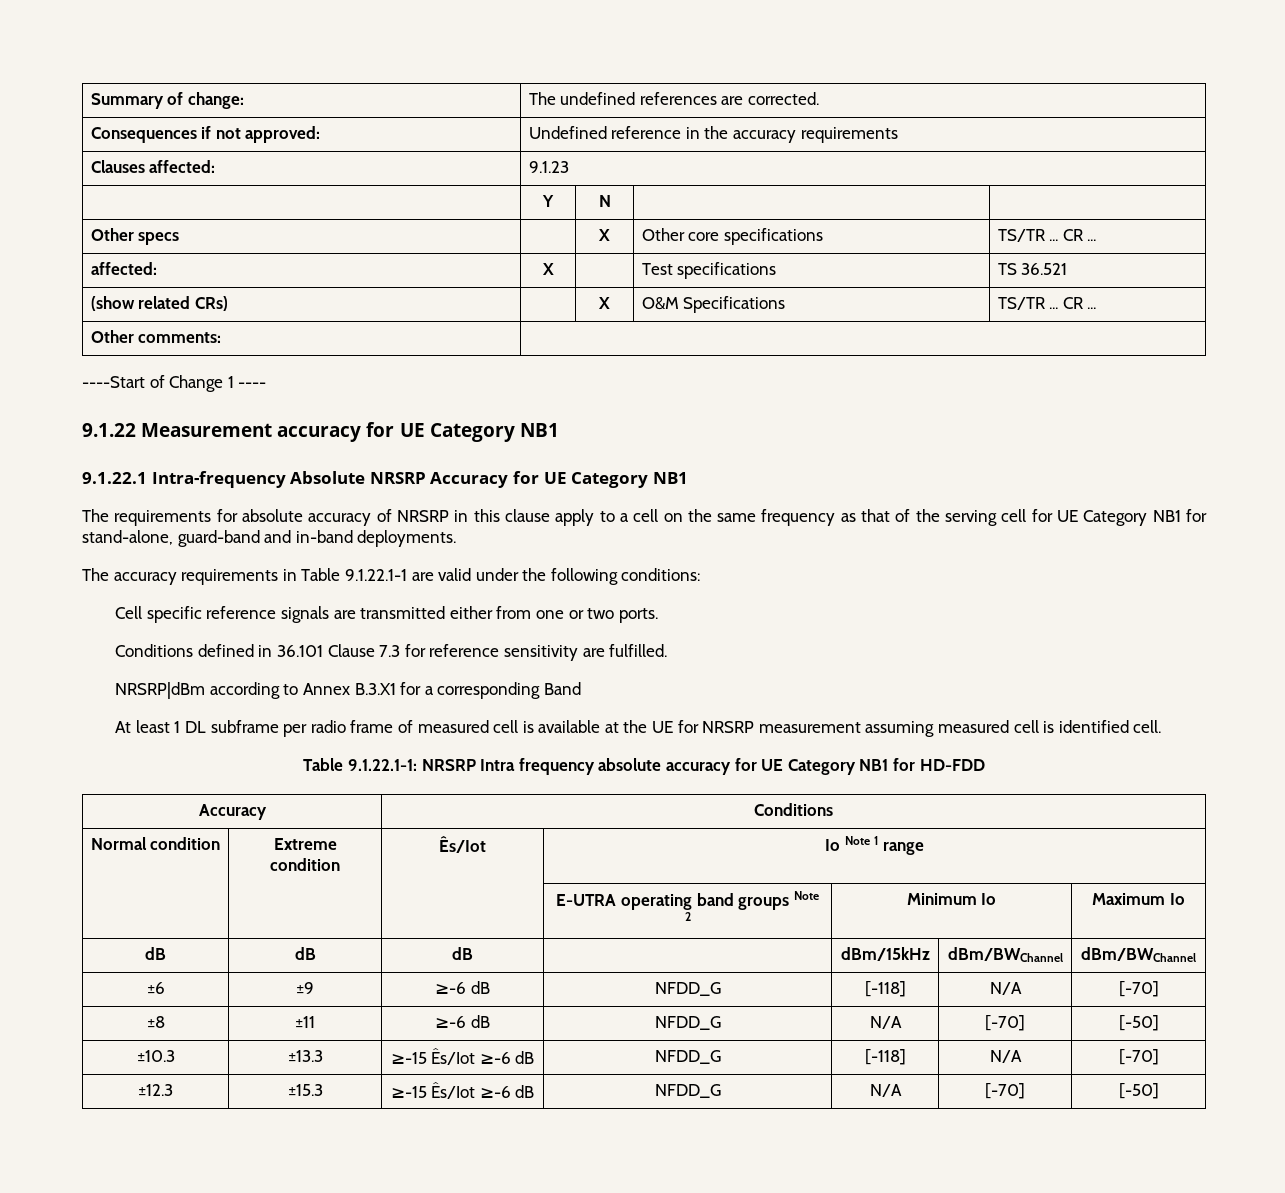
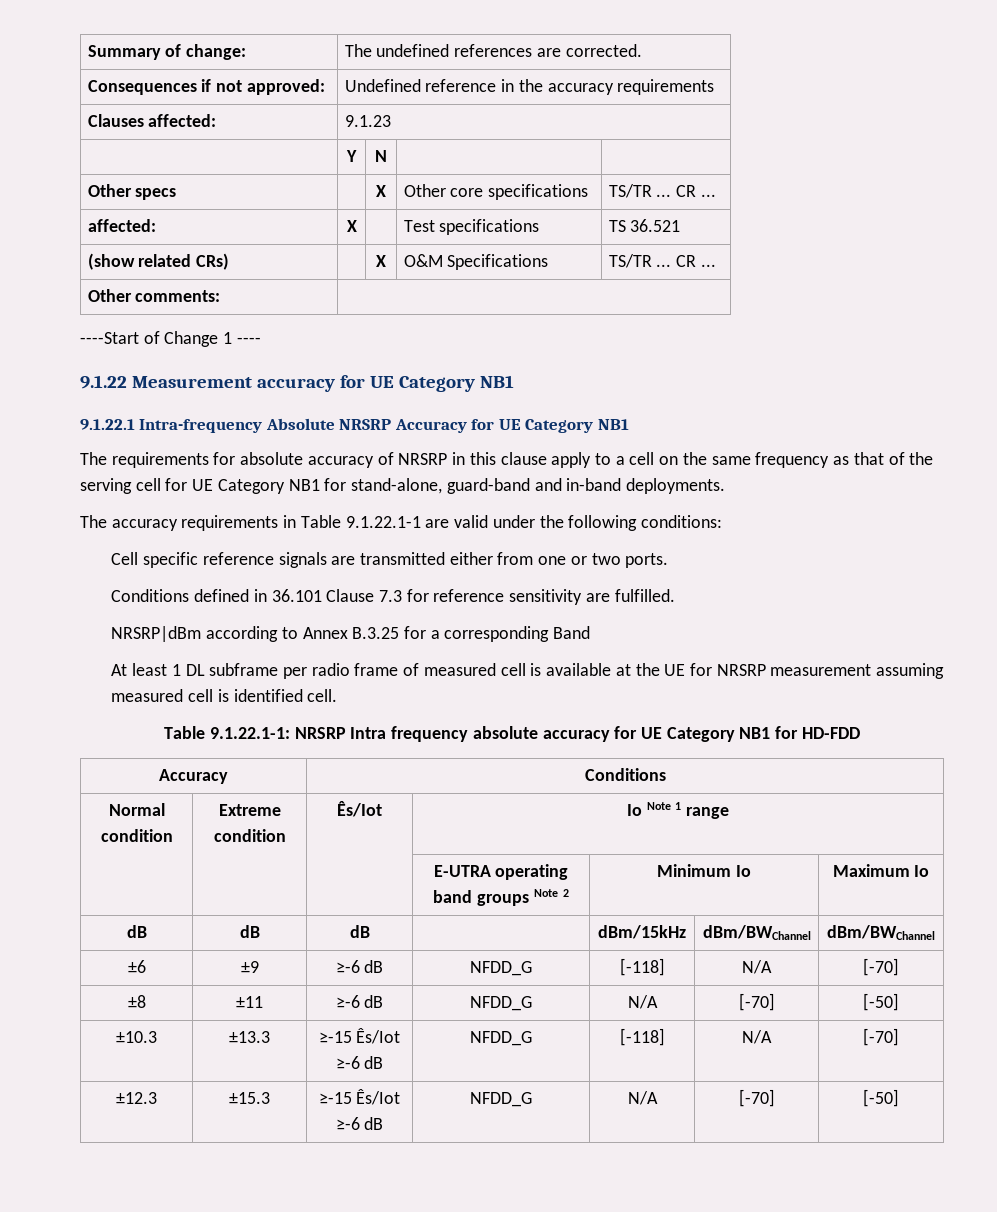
- NRSRP|dBm according to Annex B.3.X1 for a corresponding Band
+ NRSRP|dBm according to Annex B.3.25 for a corresponding Band

